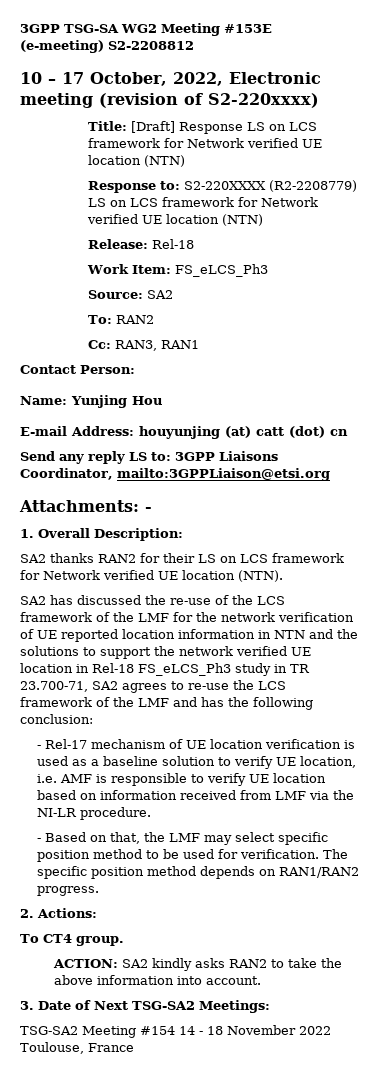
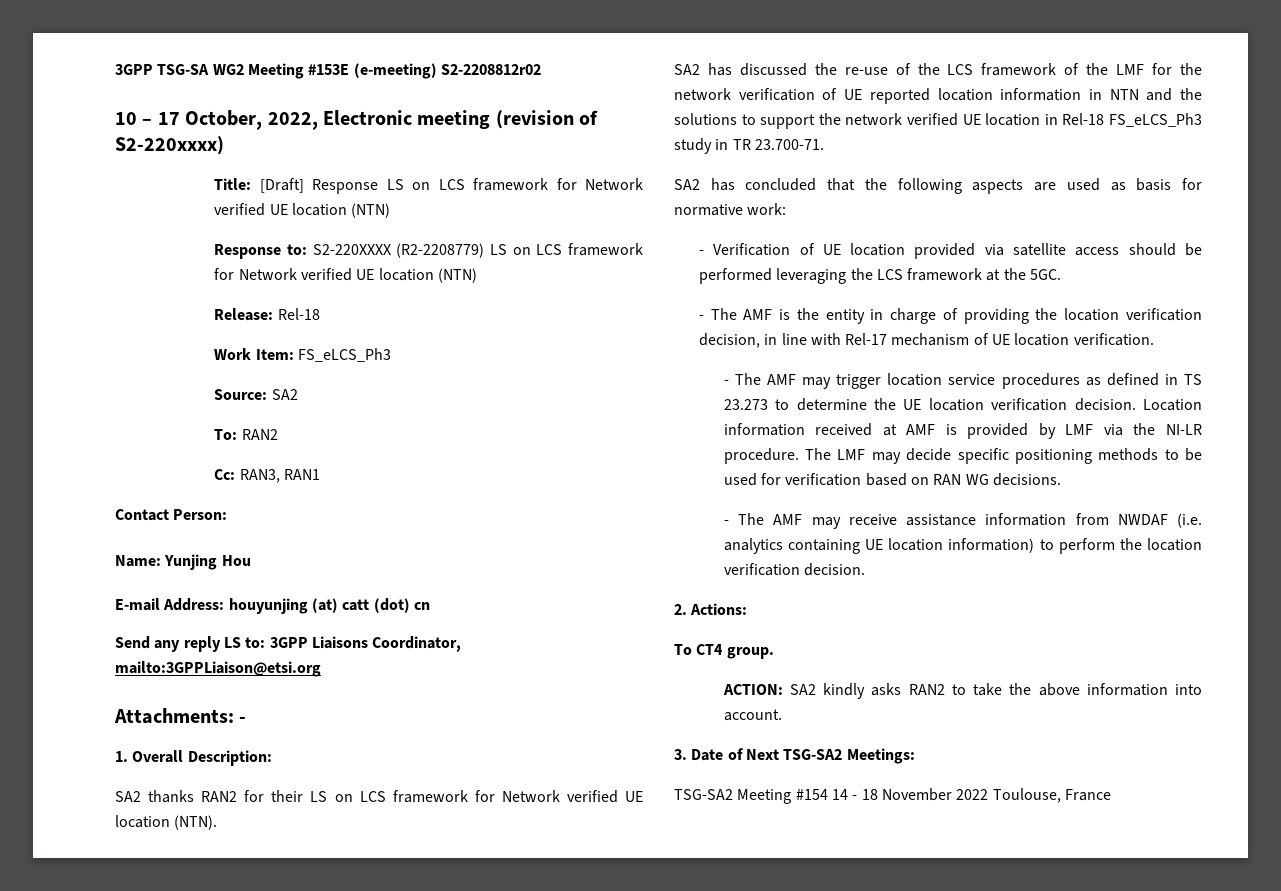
- 3GPP TSG-SA WG2 Meeting #153E (e-meeting) S2-2208812
+ 3GPP TSG-SA WG2 Meeting #153E (e-meeting) S2-2208812r02
- SA2 has discussed the re-use of the LCS framework of the LMF for the network verification of UE reported location information in NTN and the solutions to support the network verified UE location in Rel-18 FS_eLCS_Ph3 study in TR 23.700-71, SA2 agrees to re-use the LCS framework of the LMF and has the following conclusion:
- - Rel-17 mechanism of UE location verification is used as a baseline solution to verify UE location, i.e. AMF is responsible to verify UE location based on information received from LMF via the NI-LR procedure.
- - Based on that, the LMF may select specific position method to be used for verification. The specific position method depends on RAN1/RAN2 progress.
+ SA2 has discussed the re-use of the LCS framework of the LMF for the network verification of UE reported location information in NTN and the solutions to support the network verified UE location in Rel-18 FS_eLCS_Ph3 study in TR 23.700-71.
+ SA2 has concluded that the following aspects are used as basis for normative work:
+ - Verification of UE location provided via satellite access should be performed leveraging the LCS framework at the 5GC.
+ - The AMF is the entity in charge of providing the location verification decision, in line with Rel-17 mechanism of UE location verification.
+ - The AMF may trigger location service procedures as defined in TS 23.273 to determine the UE location verification decision. Location information received at AMF is provided by LMF via the NI-LR procedure. The LMF may decide specific positioning methods to be used for verification based on RAN WG decisions.
+ - The AMF may receive assistance information from NWDAF (i.e. analytics containing UE location information) to perform the location verification decision.

